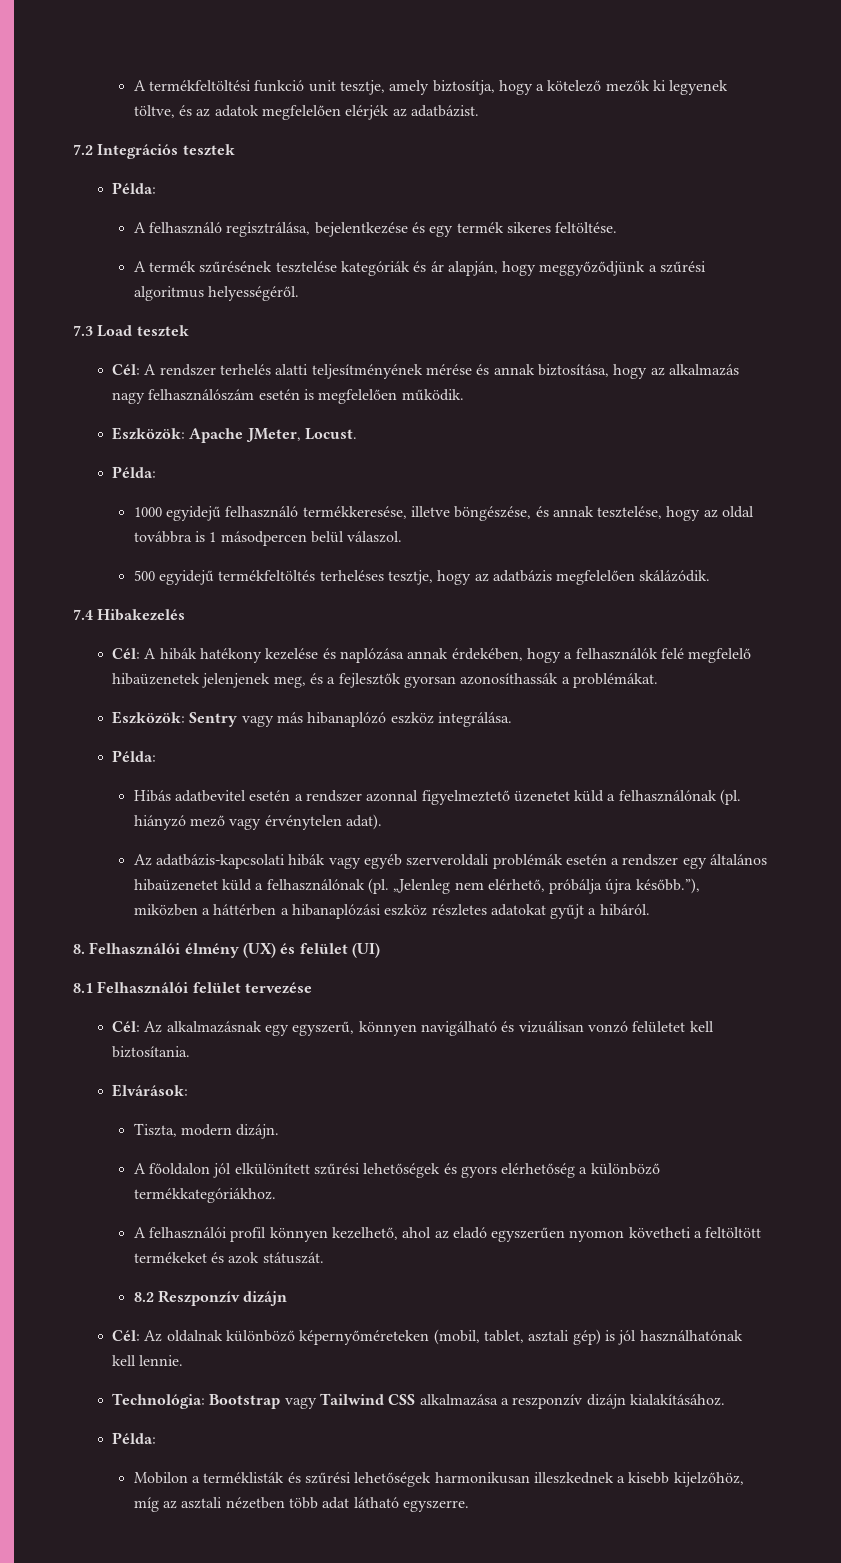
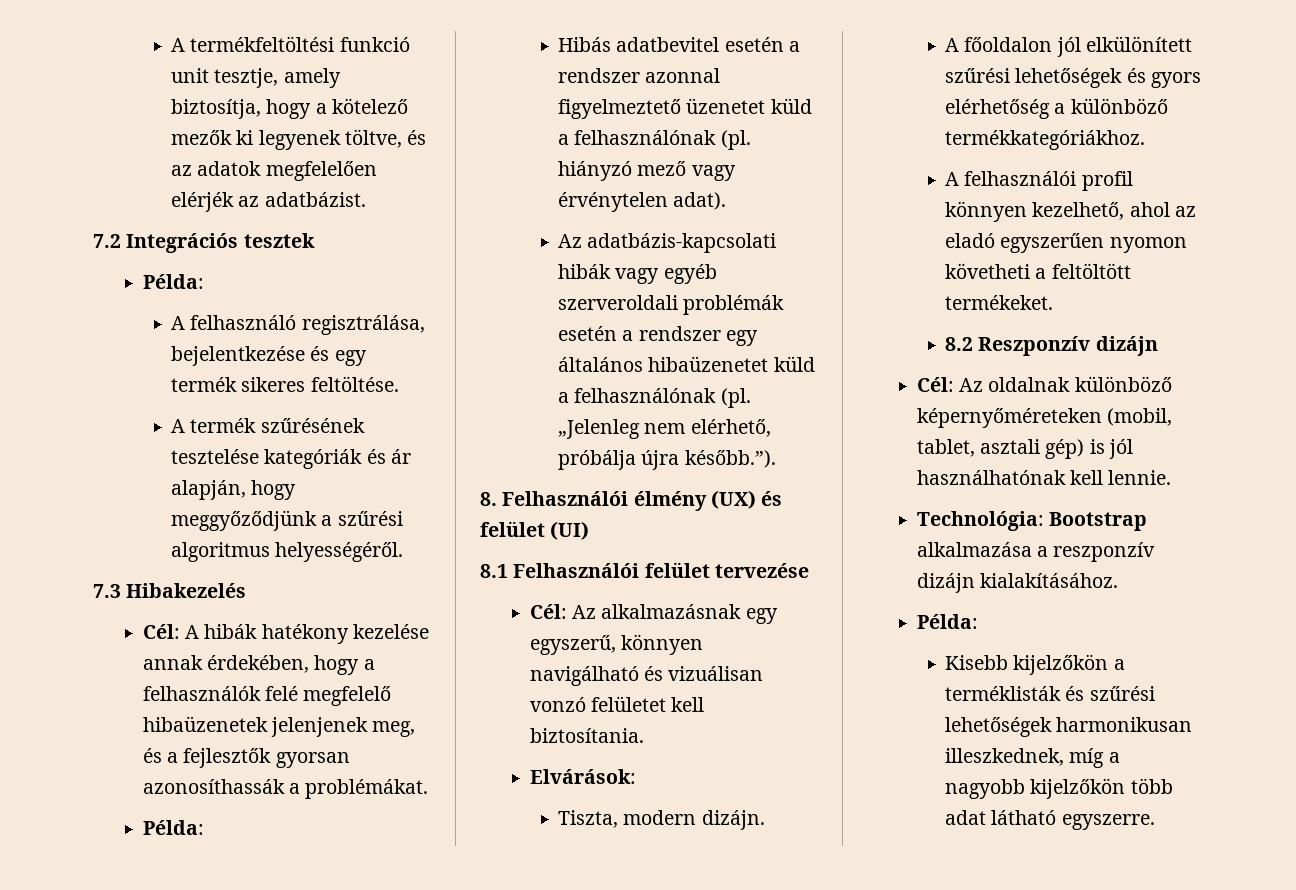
- 7.3 Load tesztek
- Cél: A rendszer terhelés alatti teljesítményének mérése és annak biztosítása, hogy az alkalmazás nagy felhasználószám esetén is megfelelően működik.
- Eszközök: Apache JMeter, Locust.
- Példa:
- 1000 egyidejű felhasználó termékkeresése, illetve böngészése, és annak tesztelése, hogy az oldal továbbra is 1 másodpercen belül válaszol.
- 500 egyidejű termékfeltöltés terheléses tesztje, hogy az adatbázis megfelelően skálázódik.
- 7.4 Hibakezelés
+ 7.3 Hibakezelés
- Cél: A hibák hatékony kezelése és naplózása annak érdekében, hogy a felhasználók felé megfelelő hibaüzenetek jelenjenek meg, és a fejlesztők gyorsan azonosíthassák a problémákat.
+ Cél: A hibák hatékony kezelése annak érdekében, hogy a felhasználók felé megfelelő hibaüzenetek jelenjenek meg, és a fejlesztők gyorsan azonosíthassák a problémákat.
- Eszközök: Sentry vagy más hibanaplózó eszköz integrálása.
- „Jelenleg nem elérhető, próbálja újra később.”), miközben a háttérben a hibanaplózási eszköz részletes adatokat gyűjt a hibáról.
+ „Jelenleg nem elérhető, próbálja újra később.”).
- A felhasználói profil könnyen kezelhető, ahol az eladó egyszerűen nyomon követheti a feltöltött termékeket és azok státuszát.
+ A felhasználói profil könnyen kezelhető, ahol az eladó egyszerűen nyomon követheti a feltöltött termékeket.
- Technológia: Bootstrap vagy Tailwind CSS alkalmazása a reszponzív dizájn kialakításához.
+ Technológia: Bootstrap alkalmazása a reszponzív dizájn kialakításához.
- Mobilon a terméklisták és szűrési lehetőségek harmonikusan illeszkednek a kisebb kijelzőhöz, míg az asztali nézetben több adat látható egyszerre.
+ Kisebb kijelzőkön a terméklisták és szűrési lehetőségek harmonikusan illeszkednek, míg a nagyobb kijelzőkön több adat látható egyszerre.

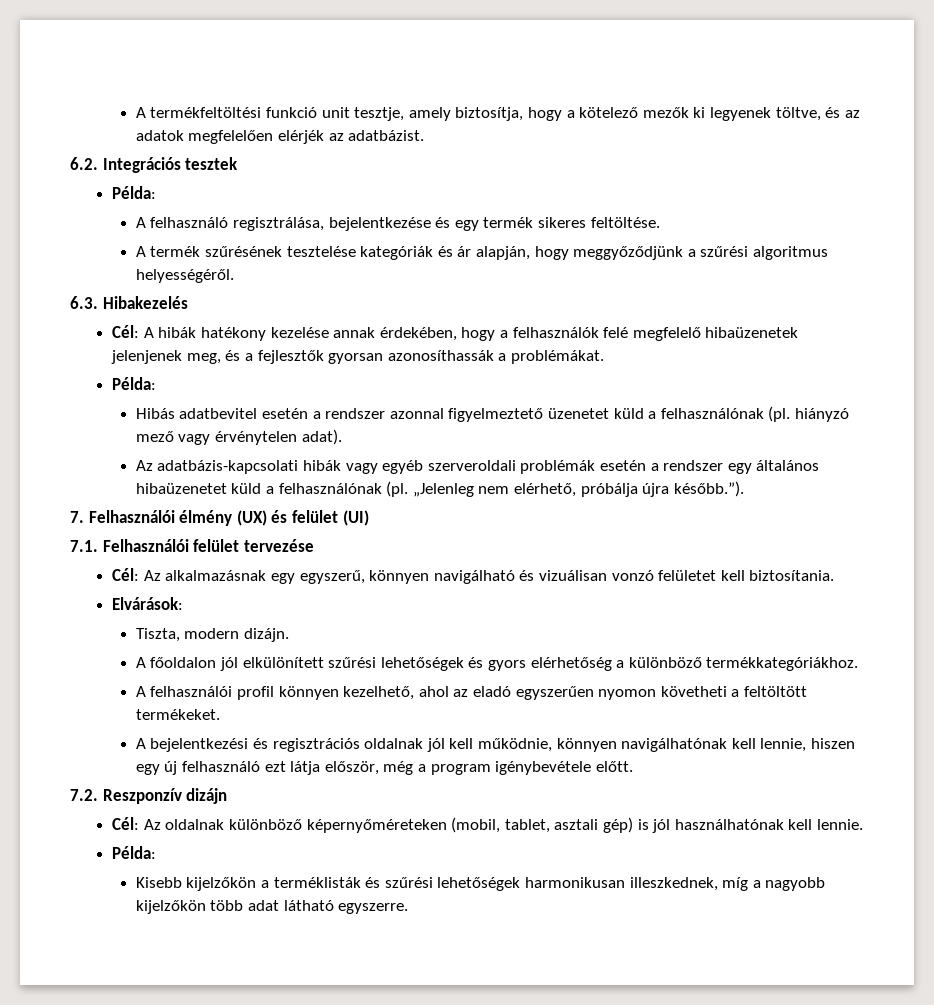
- 7.2 Integrációs tesztek
+ 6.2. Integrációs tesztek
- 7.3 Hibakezelés
+ 6.3. Hibakezelés
- 8. Felhasználói élmény (UX) és felület (UI)
+ 7. Felhasználói élmény (UX) és felület (UI)
- 8.1 Felhasználói felület tervezése
+ 7.1. Felhasználói felület tervezése
- 8.2 Reszponzív dizájn
+ A bejelentkezési és regisztrációs oldalnak jól kell működnie, könnyen navigálhatónak kell lennie, hiszen egy új felhasználó ezt látja először, még a program igénybevétele előtt.
+ 7.2. Reszponzív dizájn
- Technológia: Bootstrap alkalmazása a reszponzív dizájn kialakításához.

